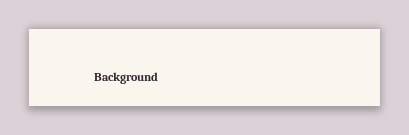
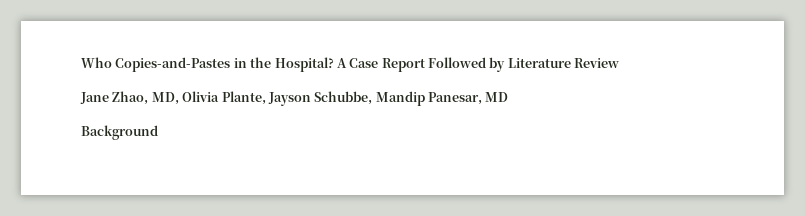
+ Who Copies-and-Pastes in the Hospital? A Case Report Followed by Literature Review
+ Jane Zhao, MD, Olivia Plante, Jayson Schubbe, Mandip Panesar, MD

